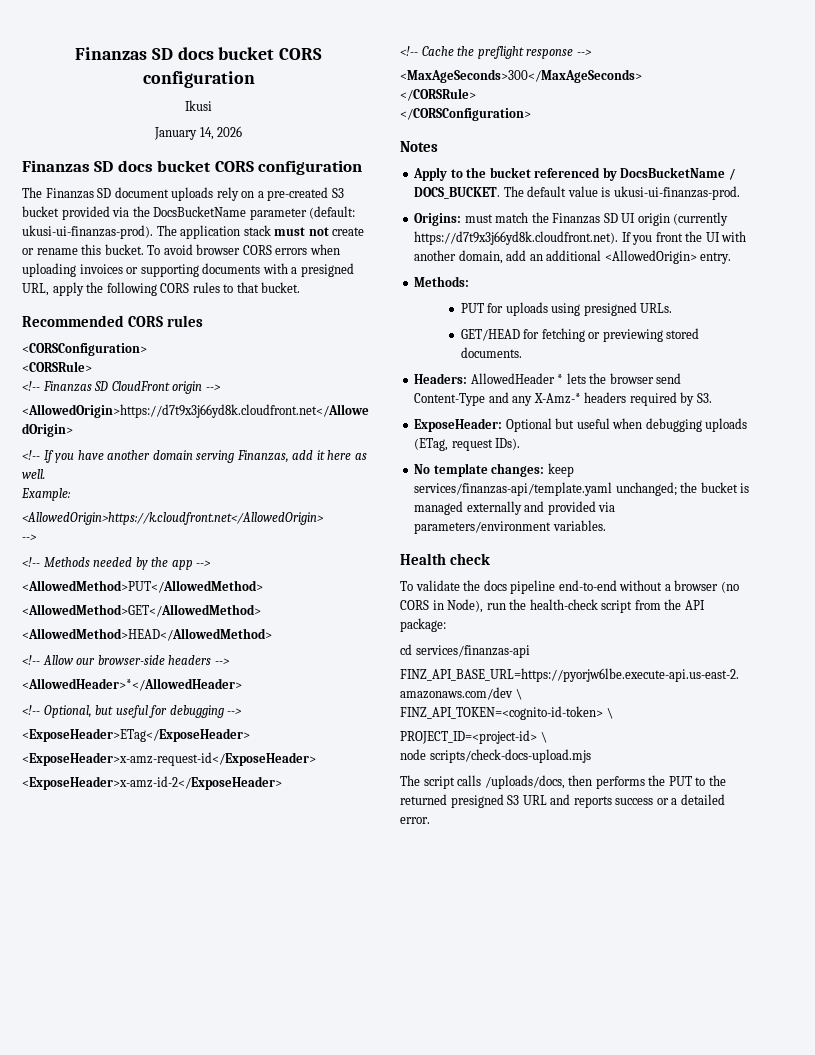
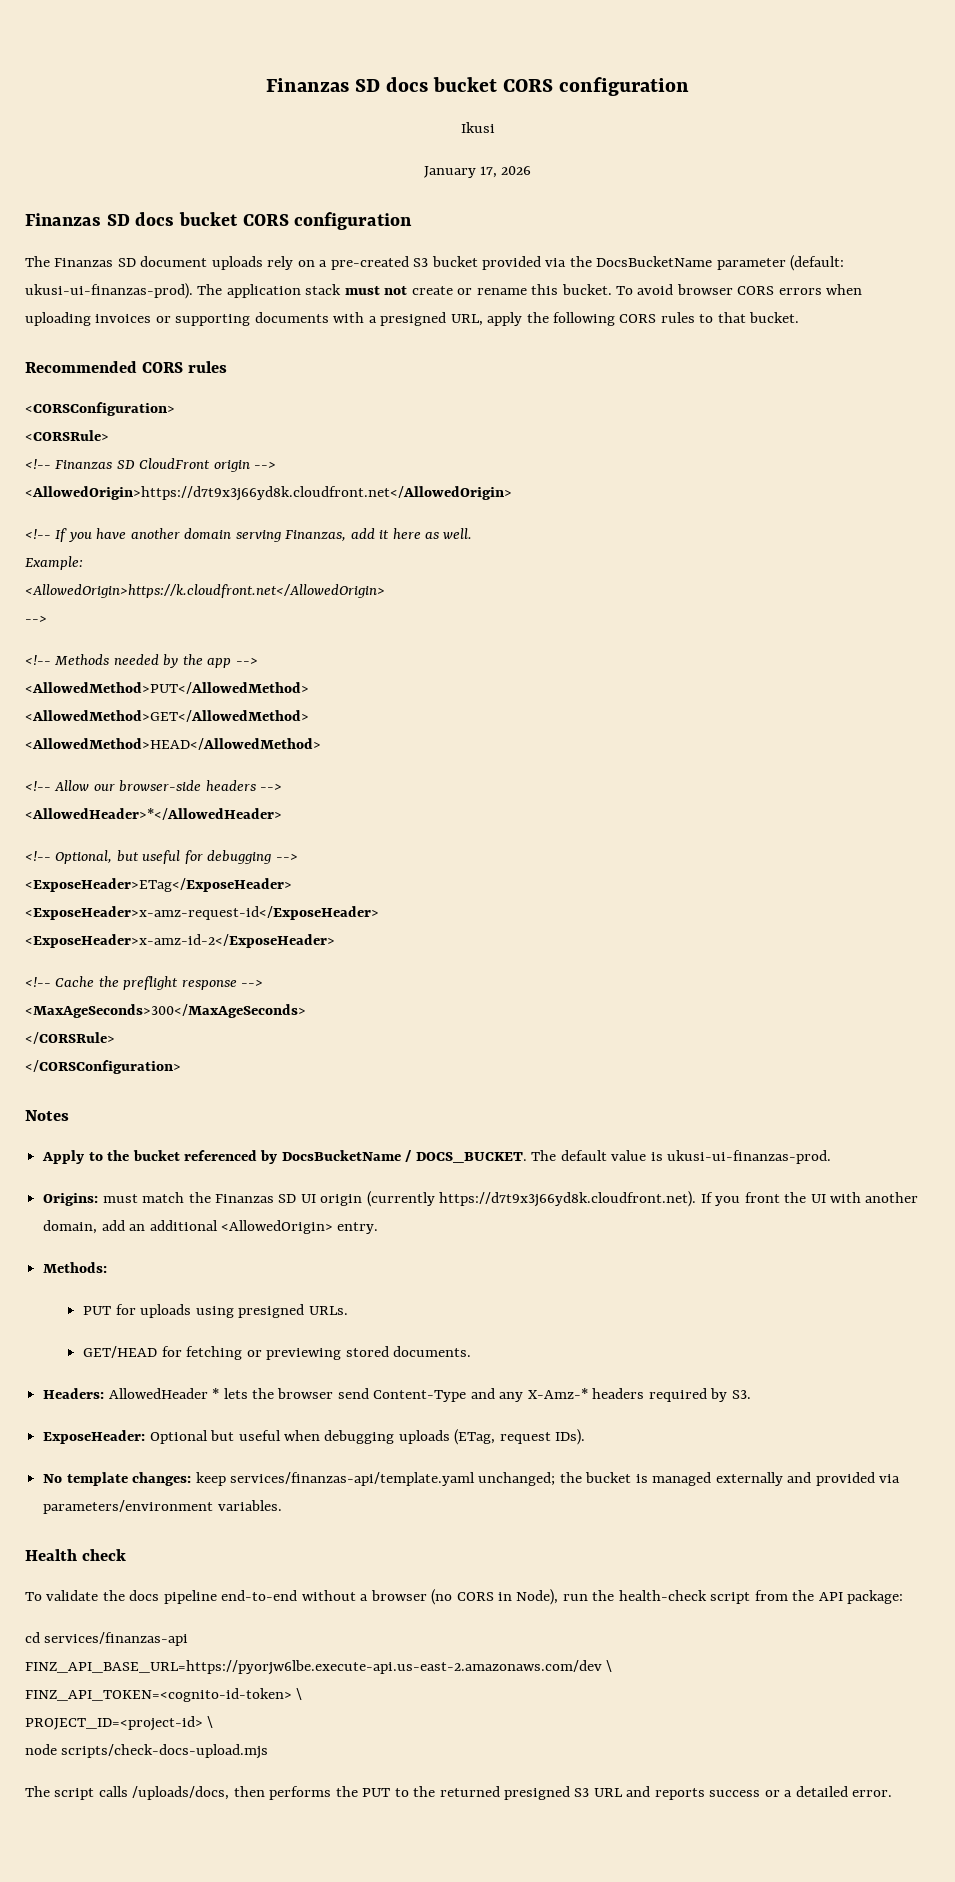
- January 14, 2026
+ January 17, 2026

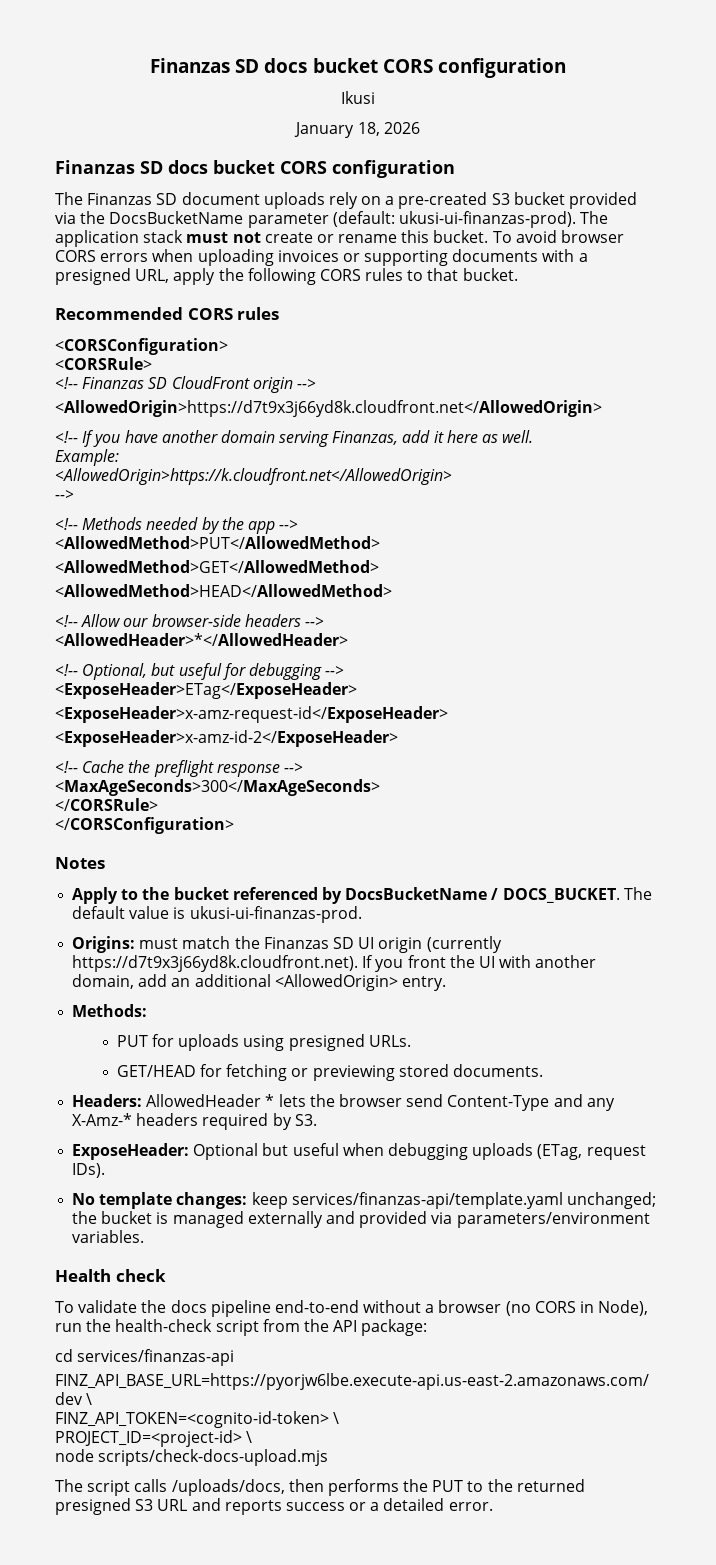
- January 17, 2026
+ January 18, 2026

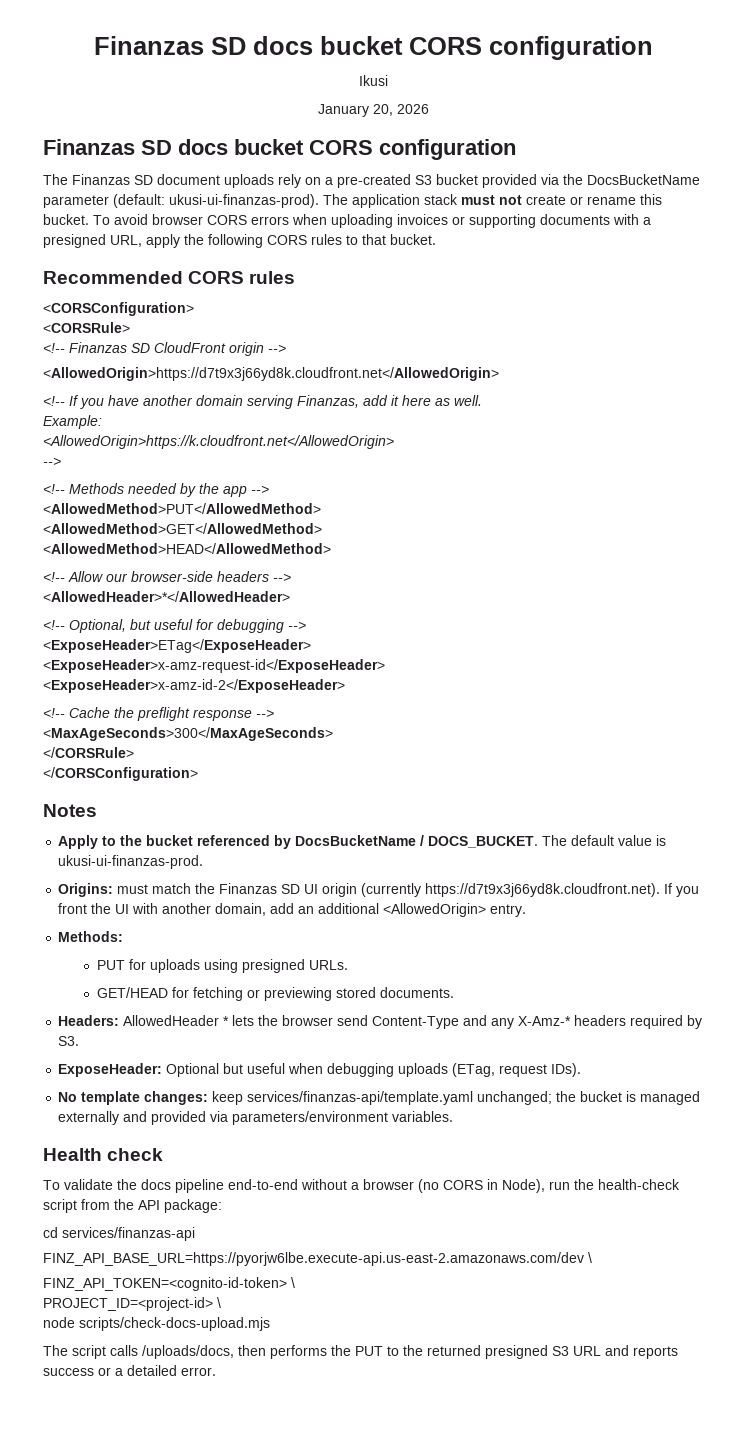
- January 18, 2026
+ January 20, 2026

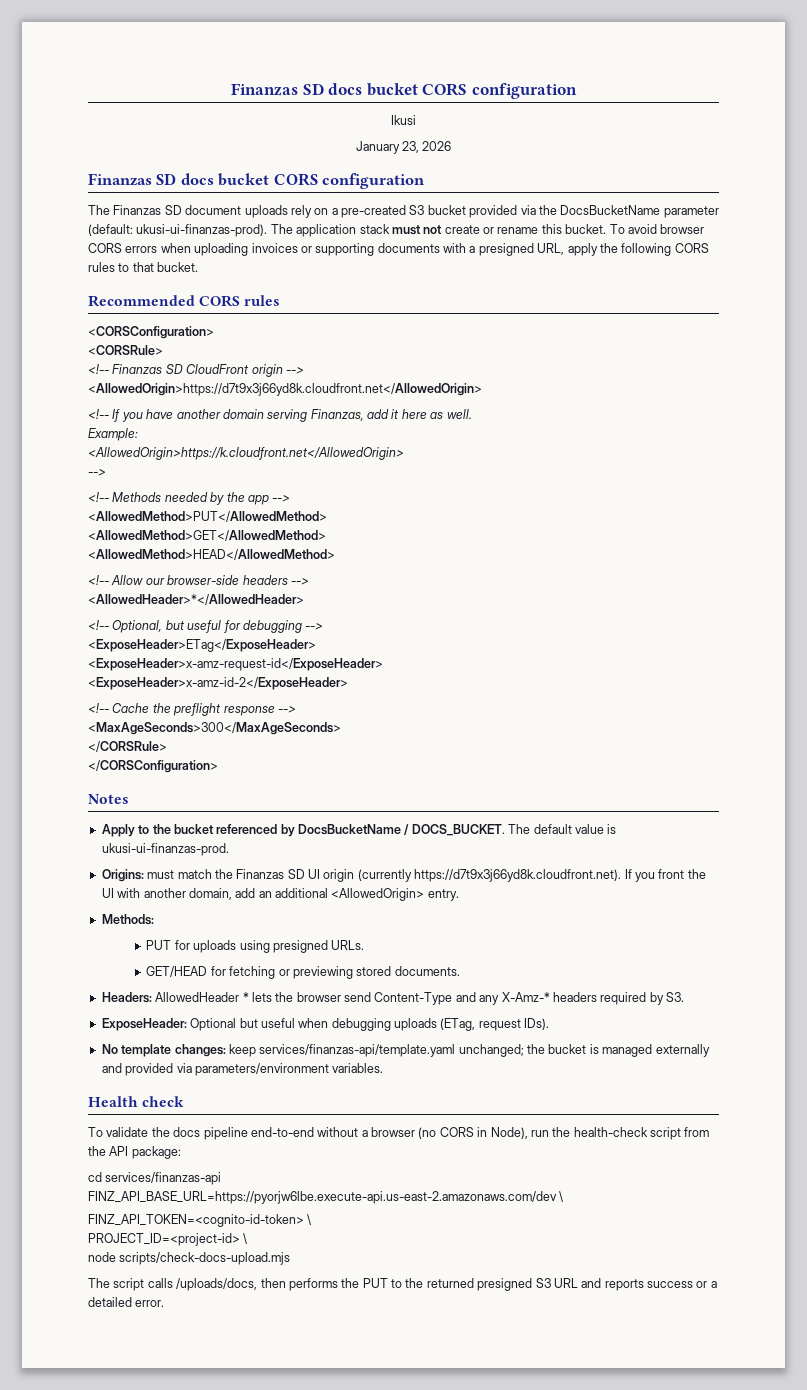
- January 20, 2026
+ January 23, 2026

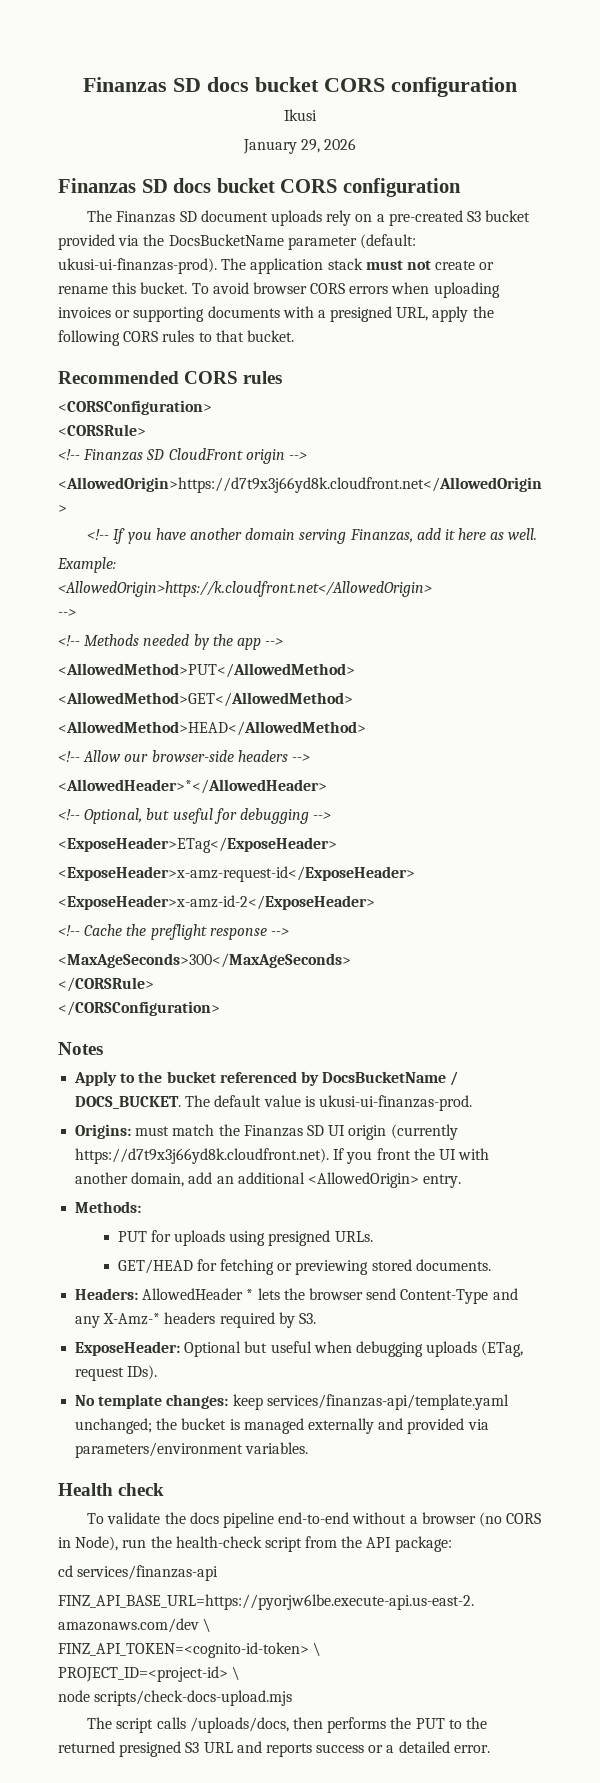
- January 23, 2026
+ January 29, 2026

